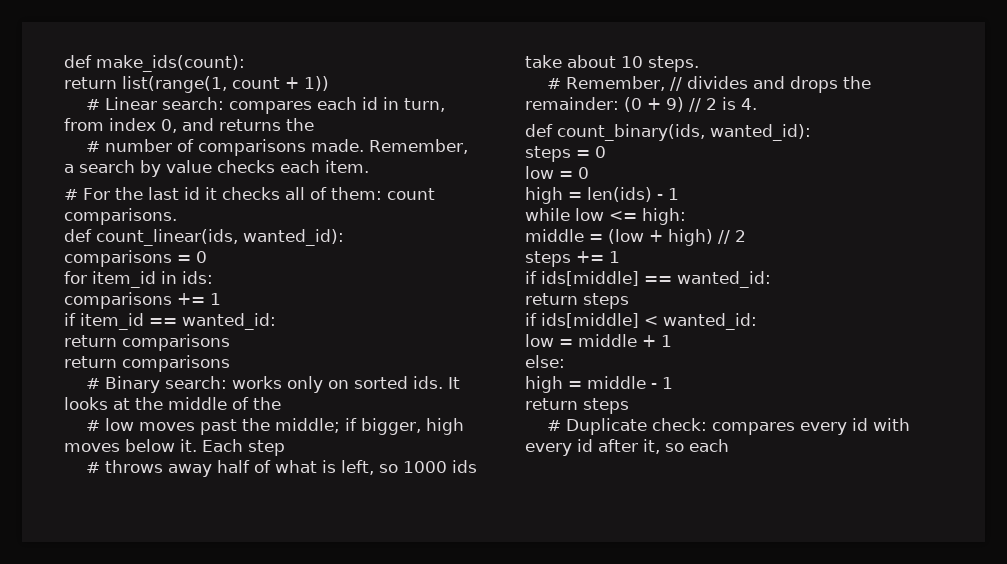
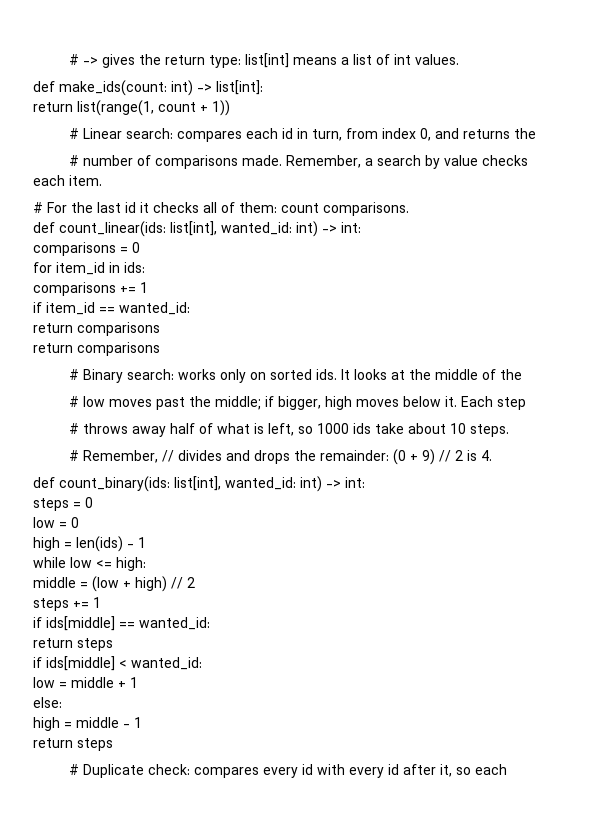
- def make_ids(count):
+ # -> gives the return type: list[int] means a list of int values.
+ def make_ids(count: int) -> list[int]:
- def count_linear(ids, wanted_id):
+ def count_linear(ids: list[int], wanted_id: int) -> int:
- def count_binary(ids, wanted_id):
+ def count_binary(ids: list[int], wanted_id: int) -> int:

